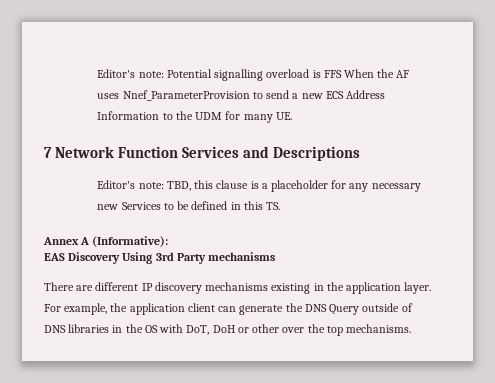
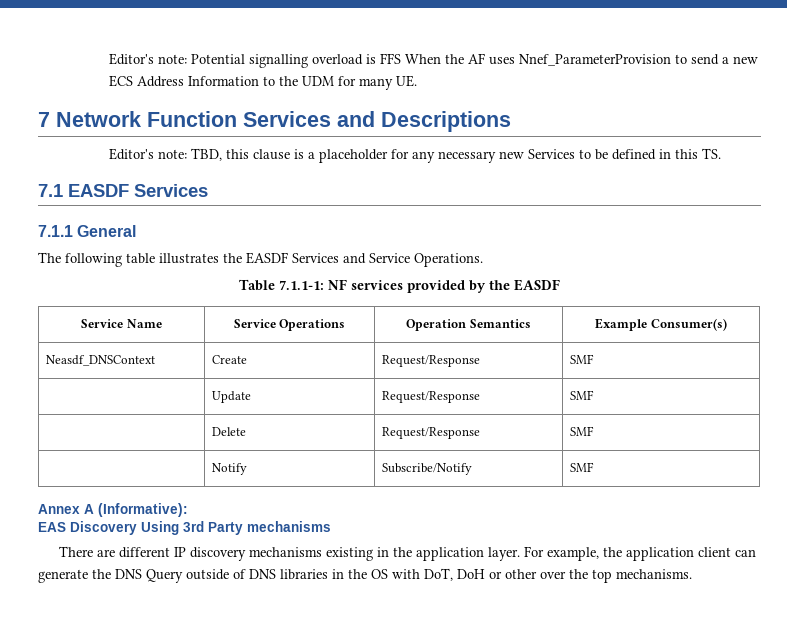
+ 7.1 EASDF Services
+ 7.1.1 General
+ The following table illustrates the EASDF Services and Service Operations.
+ Table 7.1.1-1: NF services provided by the EASDF
+ Service Name | Service Operations | Operation Semantics | Example Consumer(s)
+ Neasdf_DNSContext | Create | Request/Response | SMF
+ | Update | Request/Response | SMF
+ | Delete | Request/Response | SMF
+ | Notify | Subscribe/Notify | SMF

